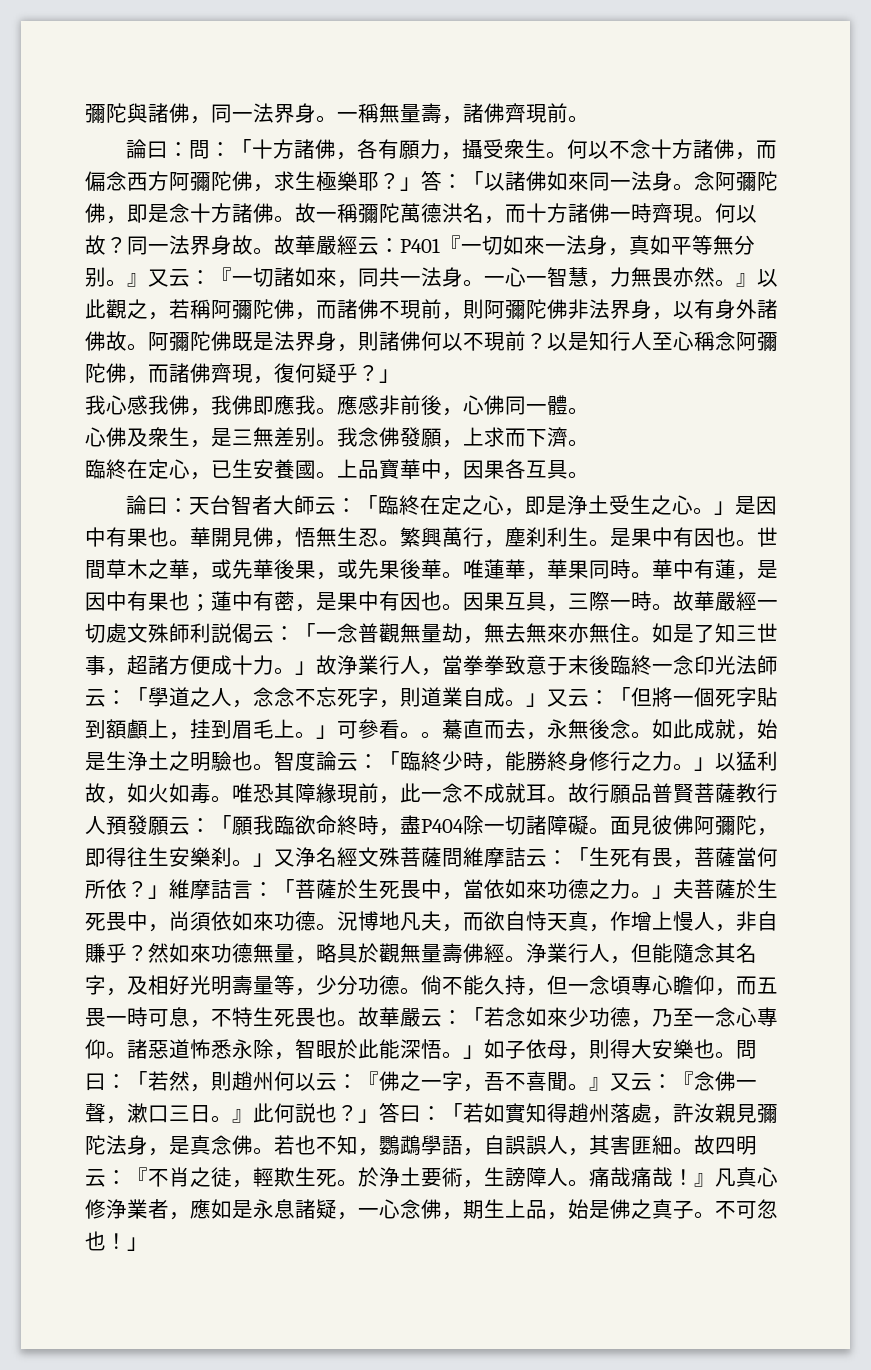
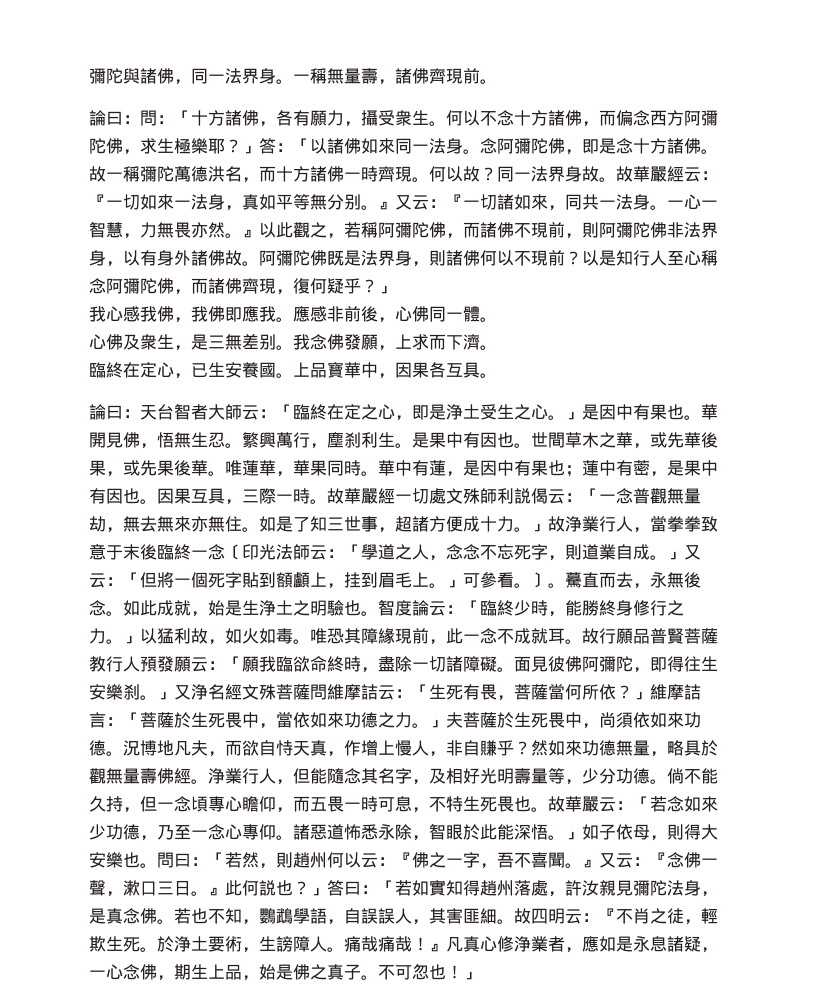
- 故華嚴經云：P401『一切如來一法身，真如平等無分别。』又云：『一切諸如來，同共一法身。
+ 故華嚴經云：『一切如來一法身，真如平等無分别。』又云：『一切諸如來，同共一法身。
- 如是了知三世事，超諸方便成十力。」故浄業行人，當拳拳致意于末後臨終一念印光法師云：「學道之人，念念不忘死字，則道業自成。」又云：「但將一個死字貼到額顱上，挂到眉毛上。」可參看。。
+ 如是了知三世事，超諸方便成十力。」故浄業行人，當拳拳致意于末後臨終一念〔印光法師云：「學道之人，念念不忘死字，則道業自成。」又云：「但將一個死字貼到額顱上，挂到眉毛上。」可參看。〕。
- 故行願品普賢菩薩教行人預發願云：「願我臨欲命終時，盡P404除一切諸障礙。
+ 故行願品普賢菩薩教行人預發願云：「願我臨欲命終時，盡除一切諸障礙。

